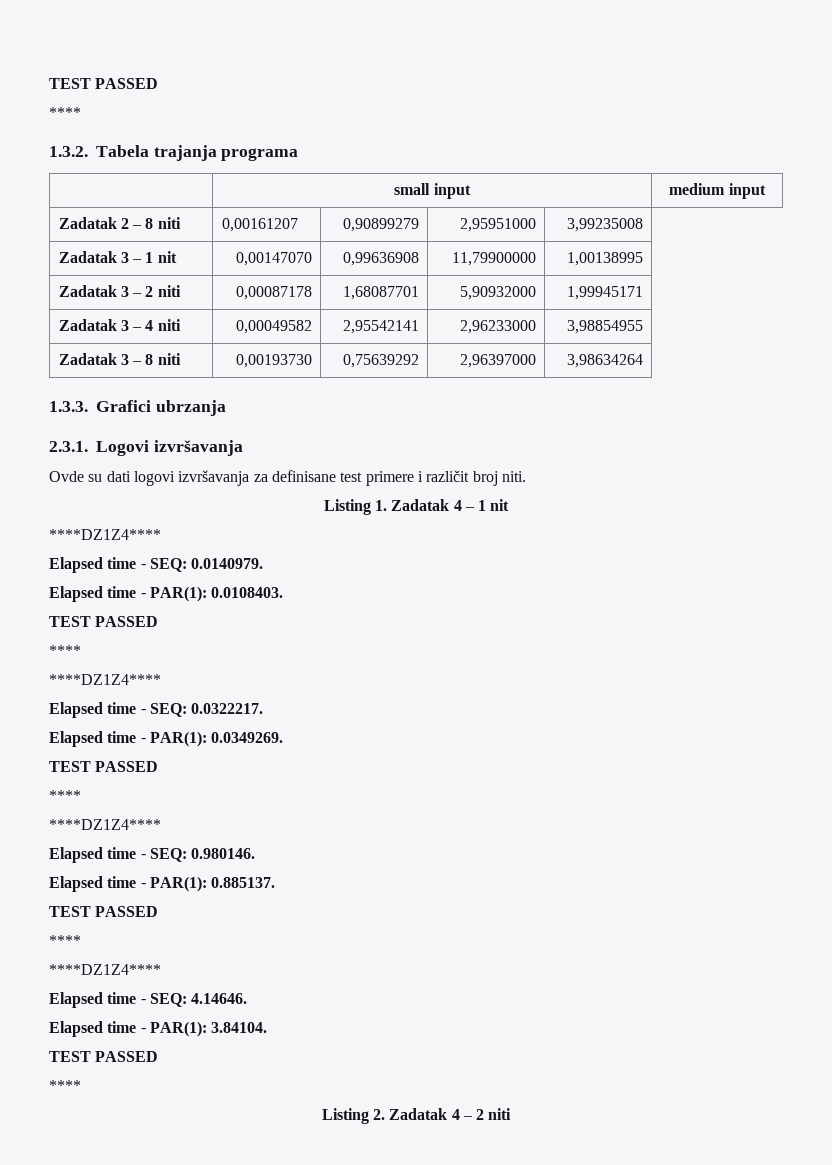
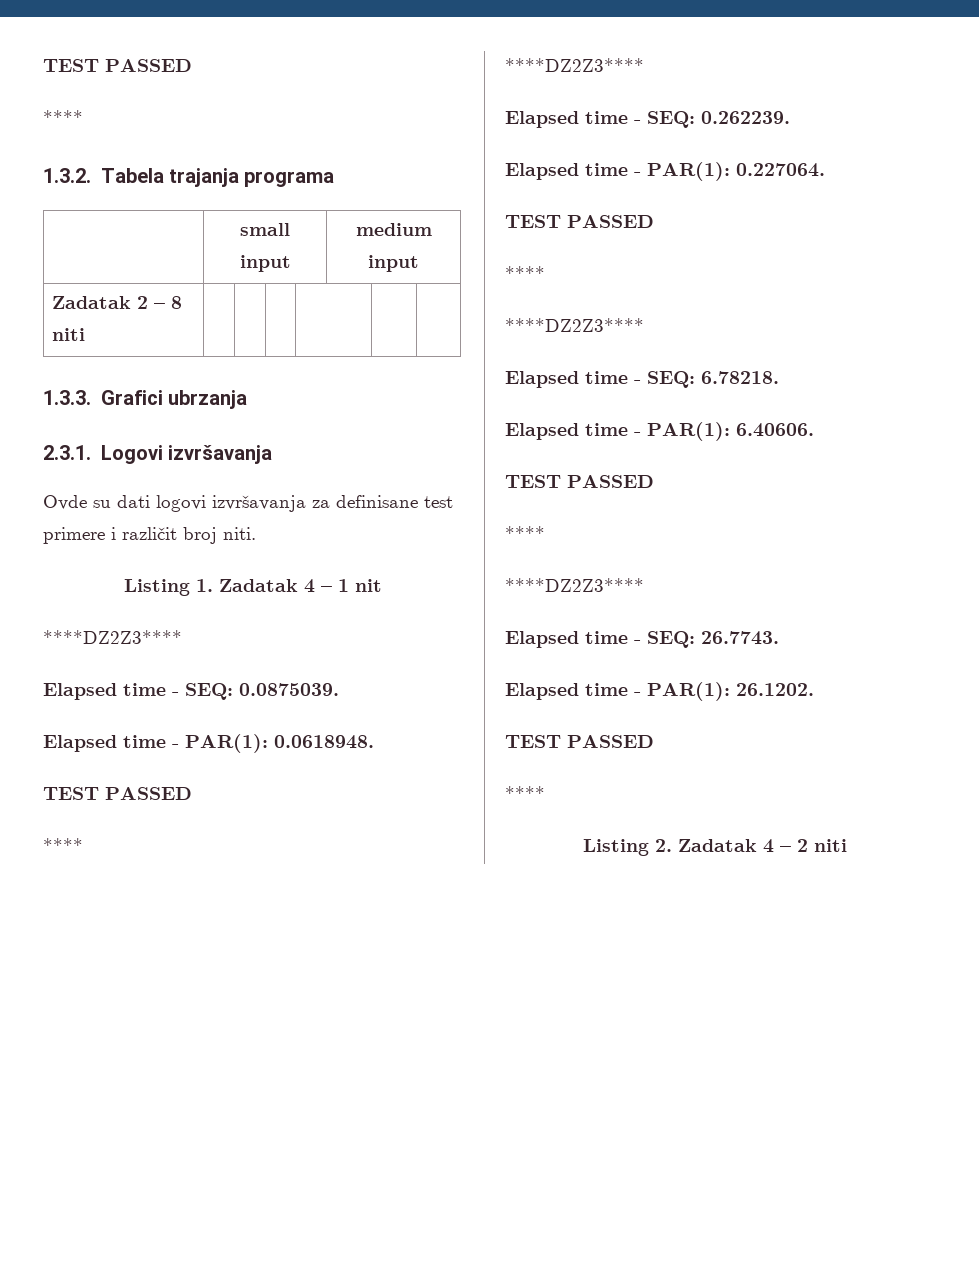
- Zadatak 2 – 8 niti | 0,00161207 | 0,90899279 | 2,95951000 | 3,99235008
- Zadatak 3 – 1 nit | 0,00147070 | 0,99636908 | 11,79900000 | 1,00138995
- Zadatak 3 – 2 niti | 0,00087178 | 1,68087701 | 5,90932000 | 1,99945171
- Zadatak 3 – 4 niti | 0,00049582 | 2,95542141 | 2,96233000 | 3,98854955
- Zadatak 3 – 8 niti | 0,00193730 | 0,75639292 | 2,96397000 | 3,98634264
+ Zadatak 2 – 8 niti | | | | | |
  Listing 1. Zadatak 4 – 1 nit
- ****DZ1Z4****
- Elapsed time - SEQ: 0.0140979.
- Elapsed time - PAR(1): 0.0108403.
+ ****DZ2Z3****
+ Elapsed time - SEQ: 0.0875039.
+ Elapsed time - PAR(1): 0.0618948.
  TEST PASSED
  ****
- ****DZ1Z4****
- Elapsed time - SEQ: 0.0322217.
- Elapsed time - PAR(1): 0.0349269.
+ ****DZ2Z3****
+ Elapsed time - SEQ: 0.262239.
+ Elapsed time - PAR(1): 0.227064.
  TEST PASSED
  ****
- ****DZ1Z4****
- Elapsed time - SEQ: 0.980146.
- Elapsed time - PAR(1): 0.885137.
+ ****DZ2Z3****
+ Elapsed time - SEQ: 6.78218.
+ Elapsed time - PAR(1): 6.40606.
  TEST PASSED
  ****
- ****DZ1Z4****
- Elapsed time - SEQ: 4.14646.
- Elapsed time - PAR(1): 3.84104.
+ ****DZ2Z3****
+ Elapsed time - SEQ: 26.7743.
+ Elapsed time - PAR(1): 26.1202.

